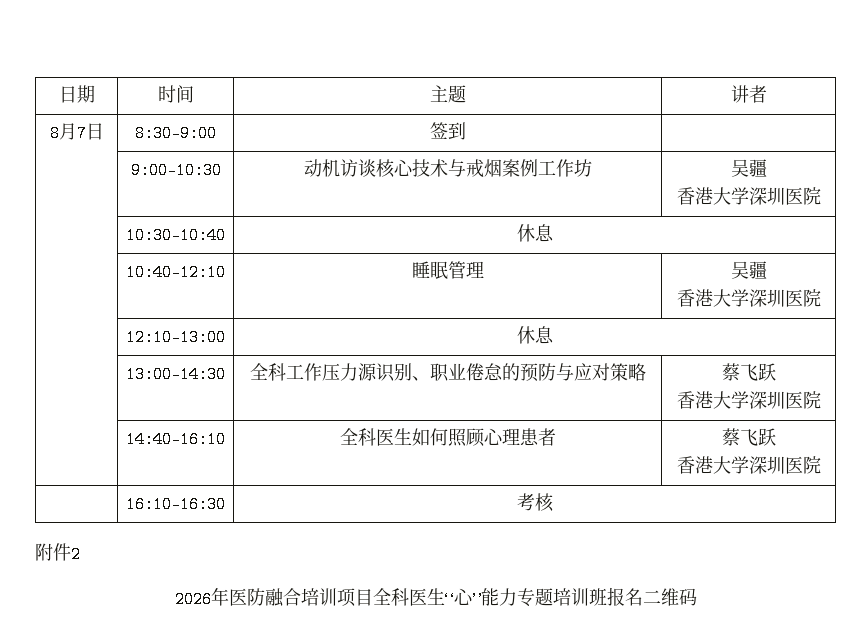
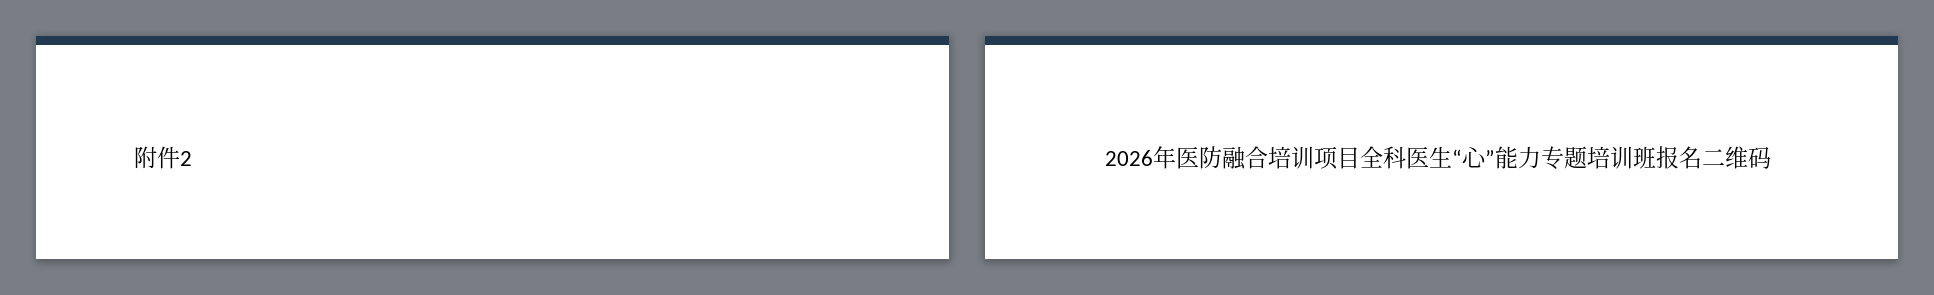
- 日期 | 时间 | 主题 | 讲者
- 8月7日 | 8:30-9:00 | 签到 |
- | 9:00-10:30 | 动机访谈核心技术与戒烟案例工作坊 | 吴疆
- 香港大学深圳医院
- | 10:30-10:40 | 休息
- | 10:40-12:10 | 睡眠管理 | 吴疆
- 香港大学深圳医院
- | 12:10-13:00 | 休息
- | 13:00-14:30 | 全科工作压力源识别、职业倦怠的预防与应对策略 | 蔡飞跃
- 香港大学深圳医院
- | 14:40-16:10 | 全科医生如何照顾心理患者 | 蔡飞跃
- 香港大学深圳医院
- | 16:10-16:30 | 考核

